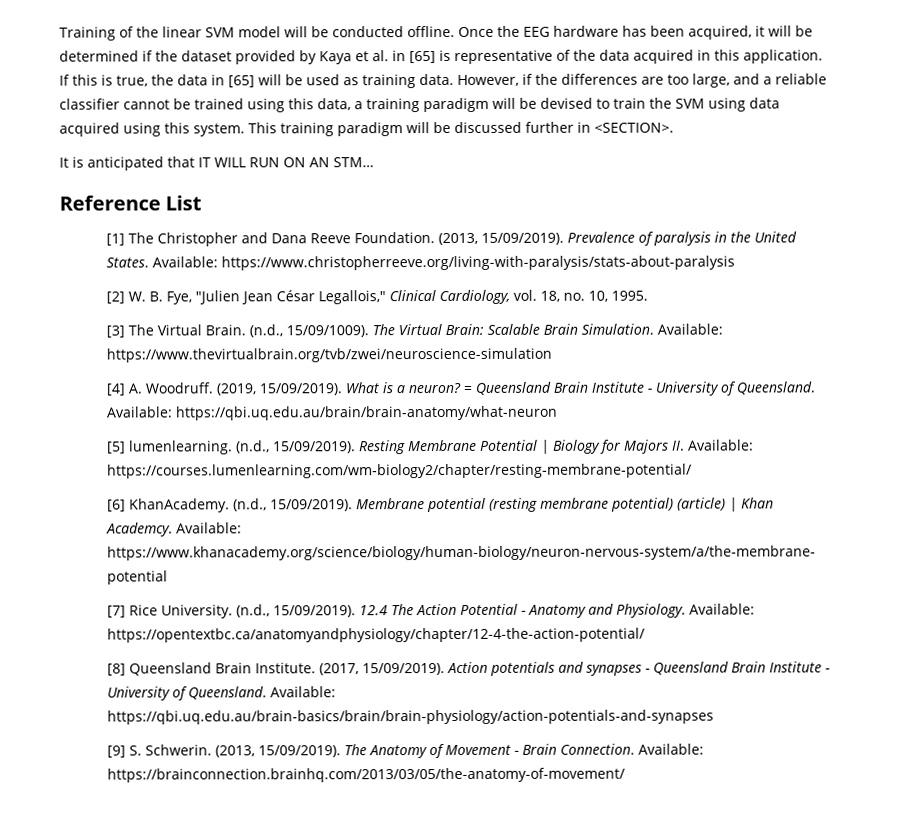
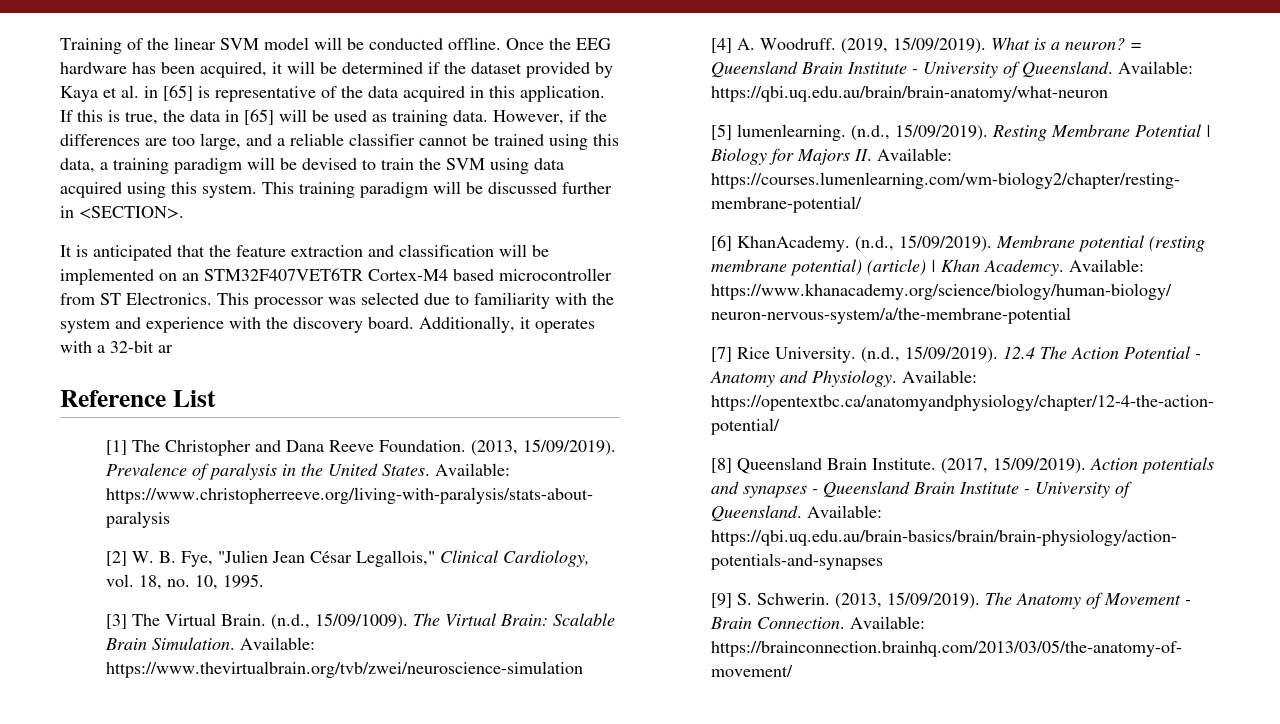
- It is anticipated that IT WILL RUN ON AN STM…
+ It is anticipated that the feature extraction and classification will be implemented on an STM32F407VET6TR Cortex-M4 based microcontroller from ST Electronics. This processor was selected due to familiarity with the system and experience with the discovery board. Additionally, it operates with a 32-bit ar

